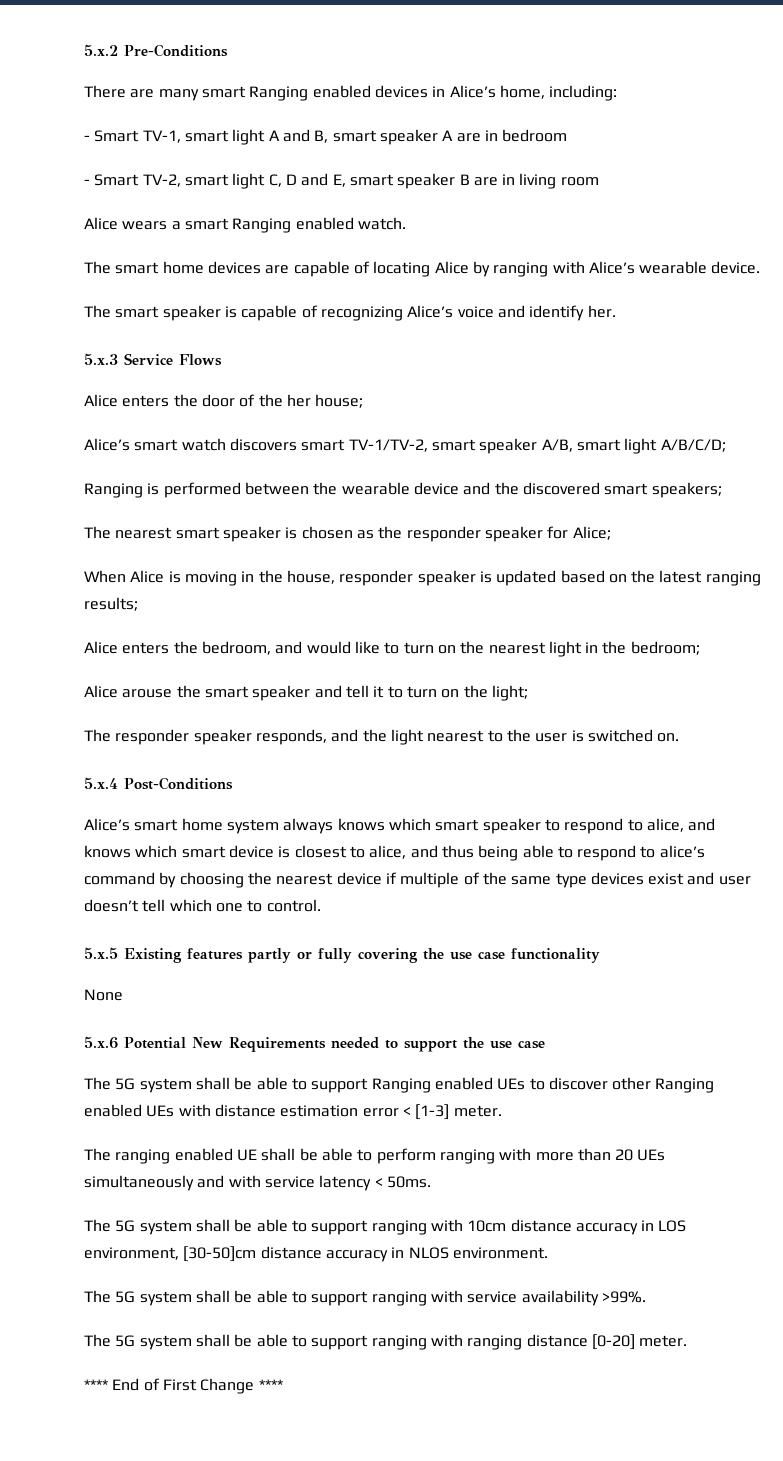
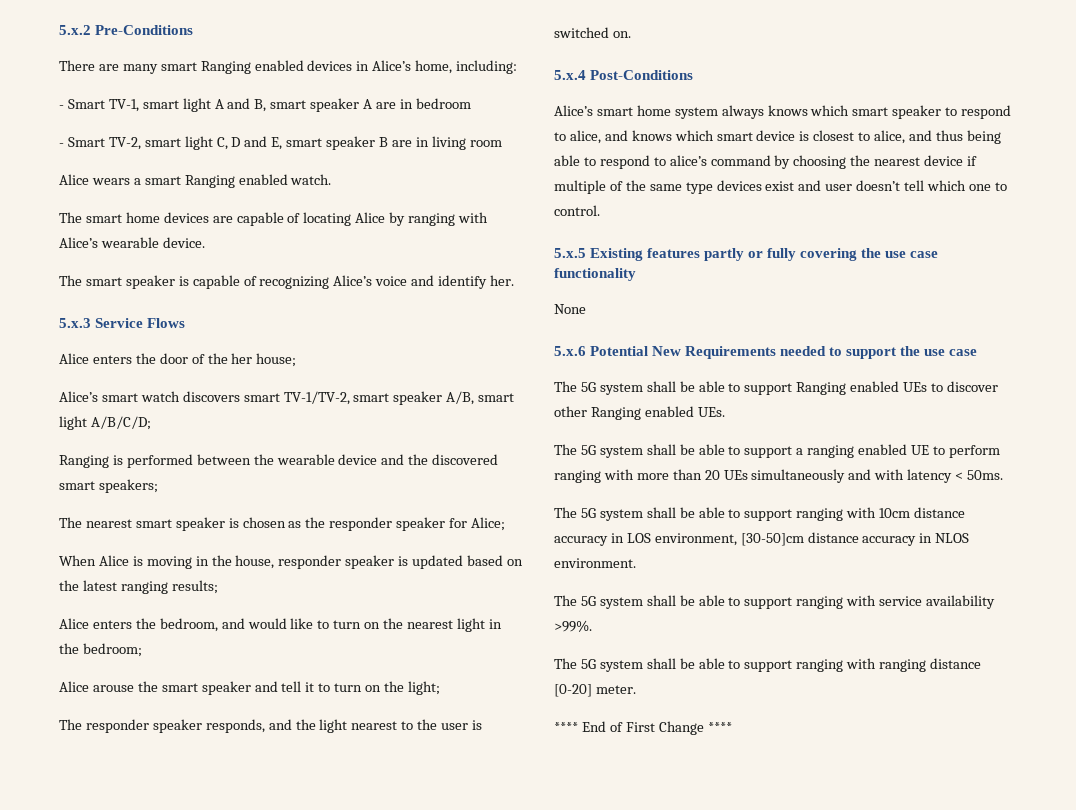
- The 5G system shall be able to support Ranging enabled UEs to discover other Ranging enabled UEs with distance estimation error < [1-3] meter.
- The ranging enabled UE shall be able to perform ranging with more than 20 UEs simultaneously and with service latency < 50ms.
+ The 5G system shall be able to support Ranging enabled UEs to discover other Ranging enabled UEs.
+ The 5G system shall be able to support a ranging enabled UE to perform ranging with more than 20 UEs simultaneously and with latency < 50ms.

